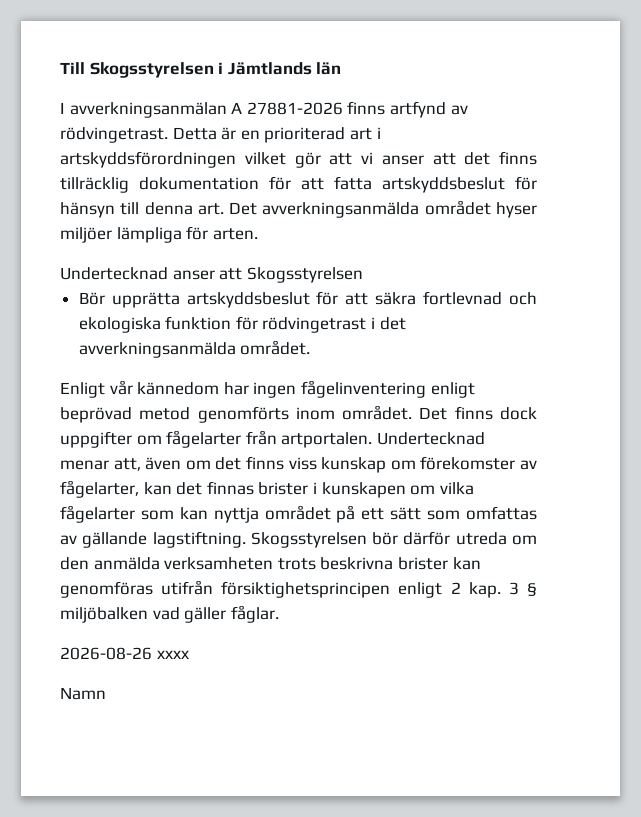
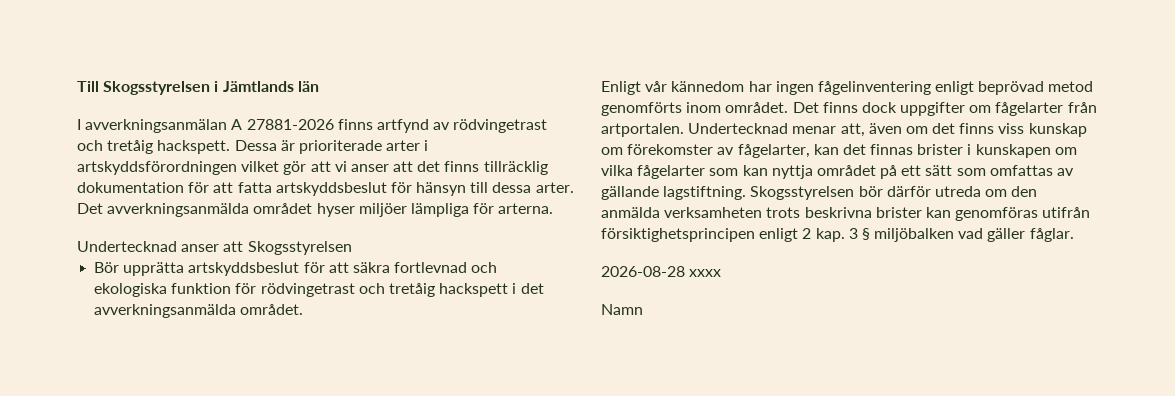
- I avverkningsanmälan A 27881-2026 finns artfynd av rödvingetrast. Detta är en prioriterad art i artskyddsförordningen vilket gör att vi anser att det finns tillräcklig dokumentation för att fatta artskyddsbeslut för hänsyn till denna art. Det avverkningsanmälda området hyser miljöer lämpliga för arten.
+ I avverkningsanmälan A 27881-2026 finns artfynd av rödvingetrast och tretåig hackspett. Dessa är prioriterade arter i artskyddsförordningen vilket gör att vi anser att det finns tillräcklig dokumentation för att fatta artskyddsbeslut för hänsyn till dessa arter. Det avverkningsanmälda området hyser miljöer lämpliga för arterna.
- Bör upprätta artskyddsbeslut för att säkra fortlevnad och ekologiska funktion för rödvingetrast i det avverkningsanmälda området.
+ Bör upprätta artskyddsbeslut för att säkra fortlevnad och ekologiska funktion för rödvingetrast och tretåig hackspett i det avverkningsanmälda området.
- 2026-08-26 xxxx
+ 2026-08-28 xxxx

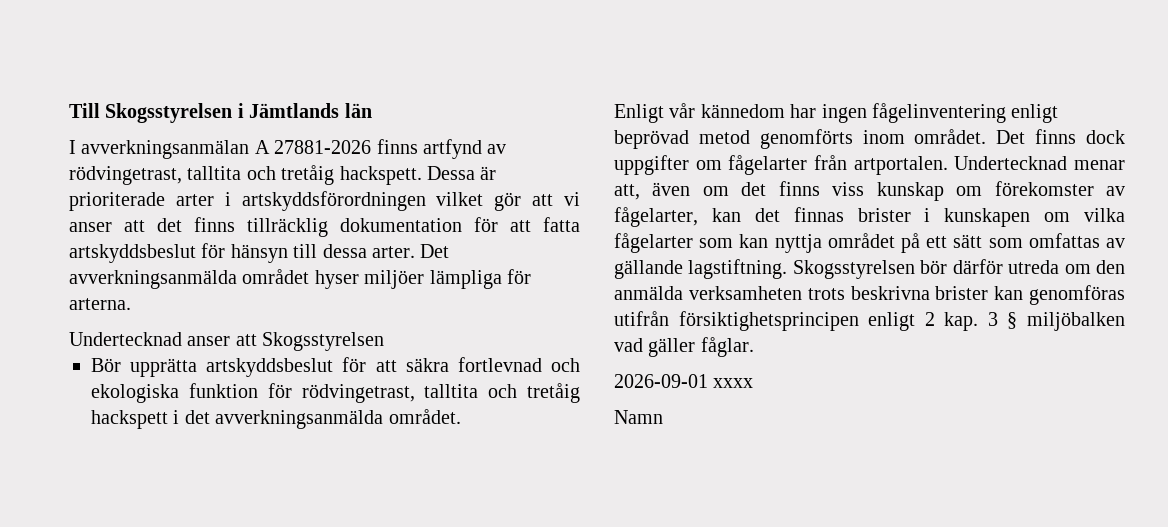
- I avverkningsanmälan A 27881-2026 finns artfynd av rödvingetrast och tretåig hackspett.
+ I avverkningsanmälan A 27881-2026 finns artfynd av rödvingetrast, talltita och tretåig hackspett.
- Bör upprätta artskyddsbeslut för att säkra fortlevnad och ekologiska funktion för rödvingetrast och tretåig hackspett i det avverkningsanmälda området.
+ Bör upprätta artskyddsbeslut för att säkra fortlevnad och ekologiska funktion för rödvingetrast, talltita och tretåig hackspett i det avverkningsanmälda området.
- 2026-08-28 xxxx
+ 2026-09-01 xxxx

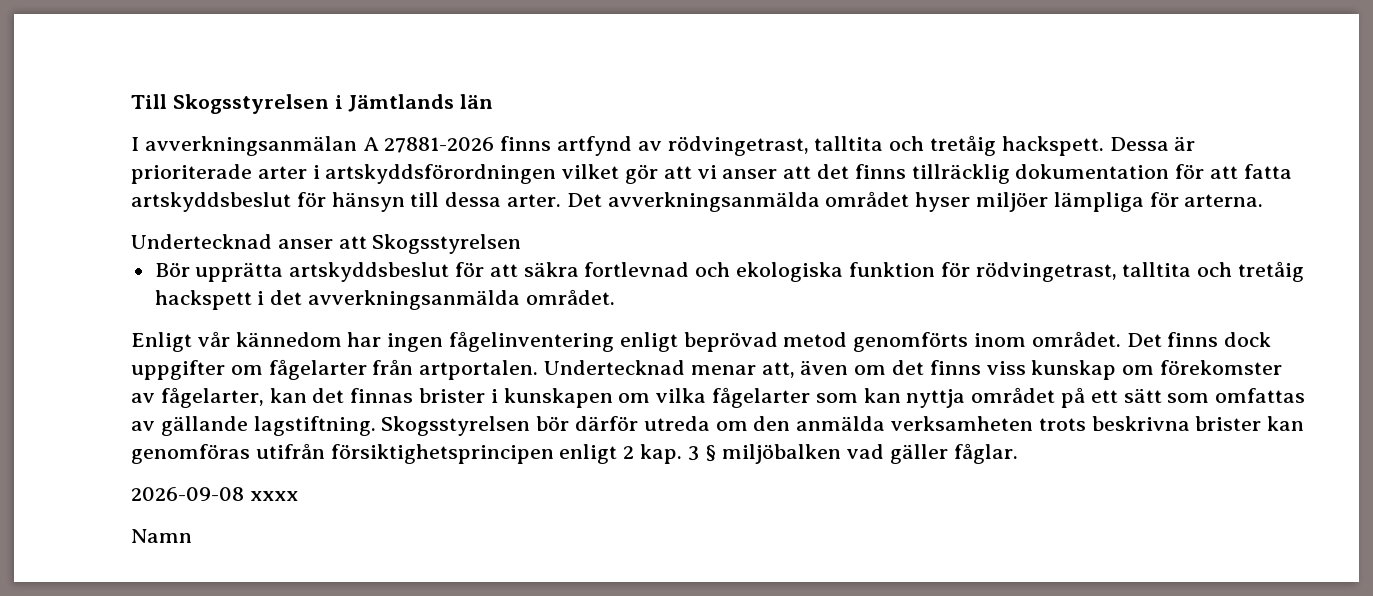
- 2026-09-01 xxxx
+ 2026-09-08 xxxx

